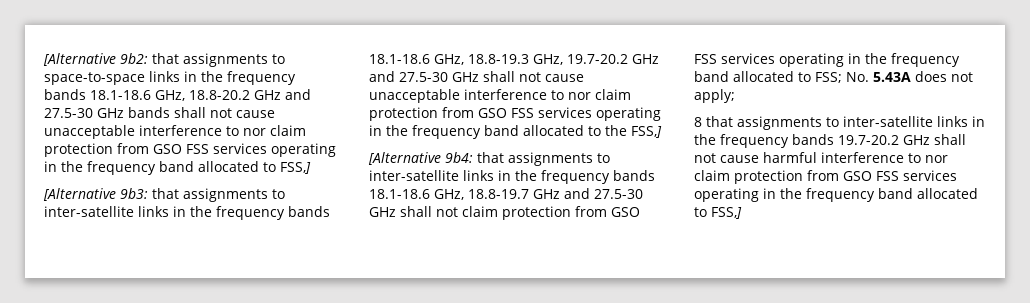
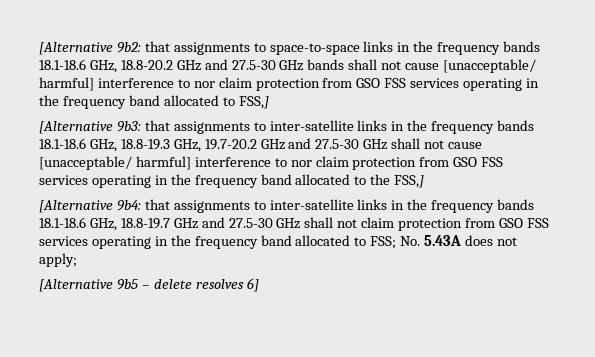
- [Alternative 9b2: that assignments to space-to-space links in the frequency bands 18.1-18.6 GHz, 18.8-20.2 GHz and 27.5-30 GHz bands shall not cause unacceptable interference to nor claim protection from GSO FSS services operating in the frequency band allocated to FSS,]
+ [Alternative 9b2: that assignments to space-to-space links in the frequency bands 18.1-18.6 GHz, 18.8-20.2 GHz and 27.5-30 GHz bands shall not cause [unacceptable/ harmful] interference to nor claim protection from GSO FSS services operating in the frequency band allocated to FSS,]
- [Alternative 9b3: that assignments to inter-satellite links in the frequency bands 18.1-18.6 GHz, 18.8-19.3 GHz, 19.7-20.2 GHz and 27.5-30 GHz shall not cause unacceptable interference to nor claim protection from GSO FSS services operating in the frequency band allocated to the FSS,]
+ [Alternative 9b3: that assignments to inter-satellite links in the frequency bands 18.1-18.6 GHz, 18.8-19.3 GHz, 19.7-20.2 GHz and 27.5-30 GHz shall not cause [unacceptable/ harmful] interference to nor claim protection from GSO FSS services operating in the frequency band allocated to the FSS,]
- 8 that assignments to inter-satellite links in the frequency bands 19.7-20.2 GHz shall not cause harmful interference to nor claim protection from GSO FSS services operating in the frequency band allocated to FSS,]
+ [Alternative 9b5 – delete resolves 6]

